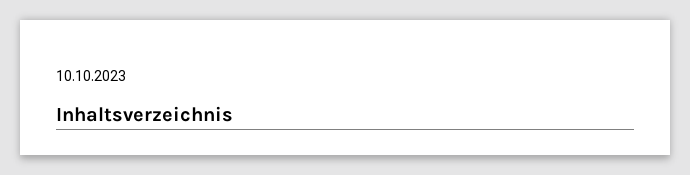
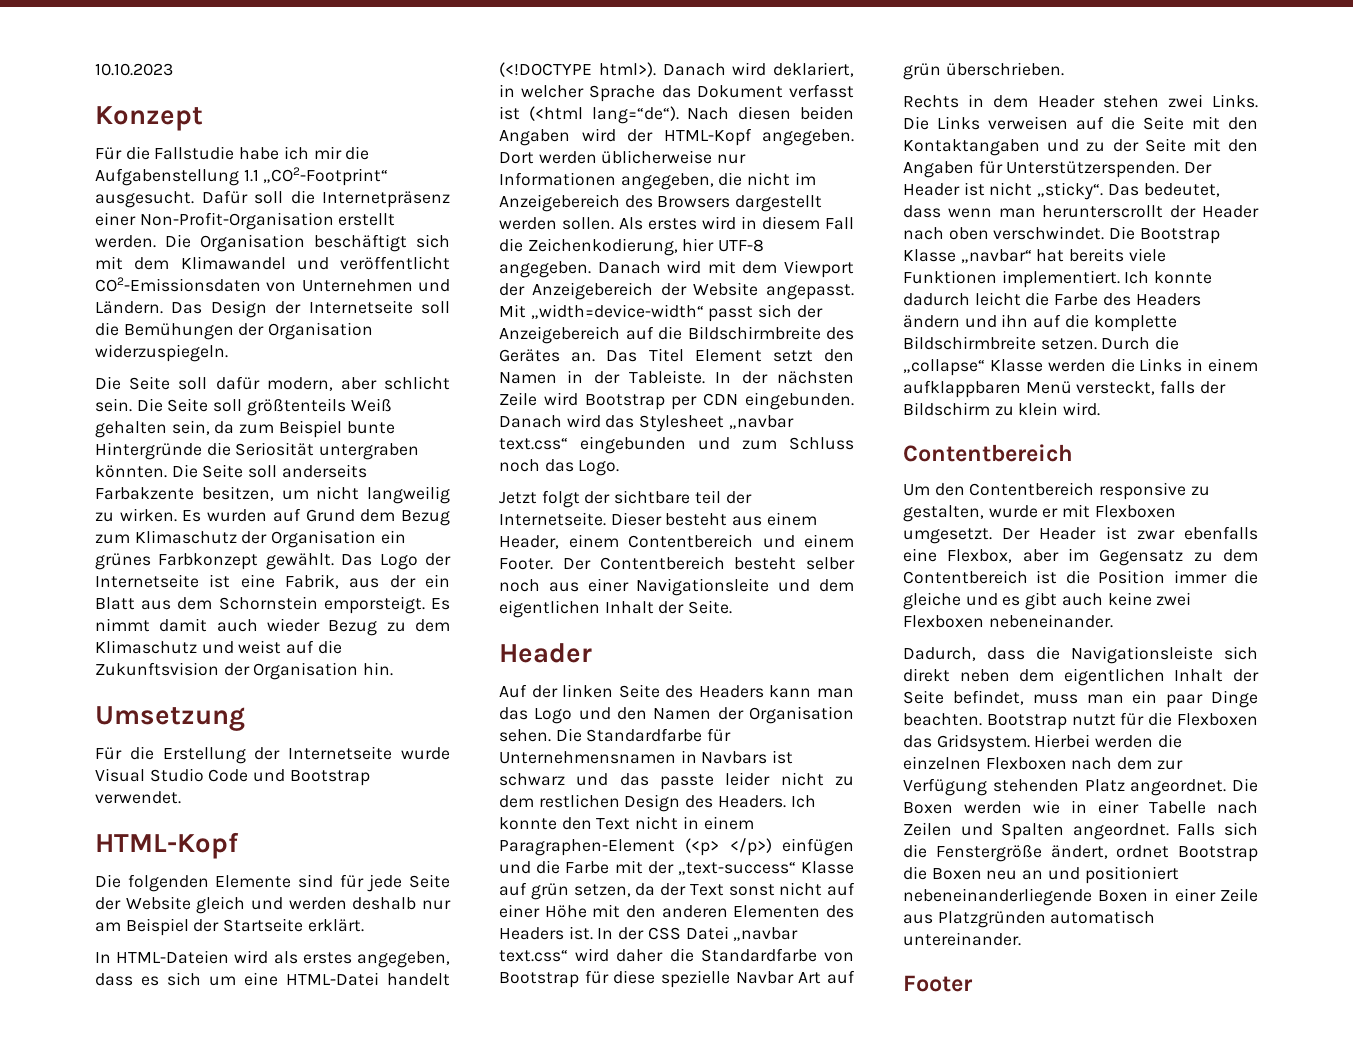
- Inhaltsverzeichnis
+ Konzept
+ Für die Fallstudie habe ich mir die Aufgabenstellung 1.1 „CO2-Footprint“ ausgesucht. Dafür soll die Internetpräsenz einer Non-Profit-Organisation erstellt werden. Die Organisation beschäftigt sich mit dem Klimawandel und veröffentlicht CO2-Emissionsdaten von Unternehmen und Ländern. Das Design der Internetseite soll die Bemühungen der Organisation widerzuspiegeln.
+ Die Seite soll dafür modern, aber schlicht sein. Die Seite soll größtenteils Weiß gehalten sein, da zum Beispiel bunte Hintergründe die Seriosität untergraben könnten. Die Seite soll anderseits Farbakzente besitzen, um nicht langweilig zu wirken. Es wurden auf Grund dem Bezug zum Klimaschutz der Organisation ein grünes Farbkonzept gewählt. Das Logo der Internetseite ist eine Fabrik, aus der ein Blatt aus dem Schornstein emporsteigt. Es nimmt damit auch wieder Bezug zu dem Klimaschutz und weist auf die Zukunftsvision der Organisation hin.
+ Umsetzung
+ Für die Erstellung der Internetseite wurde Visual Studio Code und Bootstrap verwendet.
+ HTML-Kopf
+ Die folgenden Elemente sind für jede Seite der Website gleich und werden deshalb nur am Beispiel der Startseite erklärt.
+ In HTML-Dateien wird als erstes angegeben, dass es sich um eine HTML-Datei handelt (<!DOCTYPE html>). Danach wird deklariert, in welcher Sprache das Dokument verfasst ist (<html lang=“de“). Nach diesen beiden Angaben wird der HTML-Kopf angegeben. Dort werden üblicherweise nur Informationen angegeben, die nicht im Anzeigebereich des Browsers dargestellt werden sollen. Als erstes wird in diesem Fall die Zeichenkodierung, hier UTF-8 angegeben. Danach wird mit dem Viewport der Anzeigebereich der Website angepasst. Mit „width=device-width“ passt sich der Anzeigebereich auf die Bildschirmbreite des Gerätes an. Das Titel Element setzt den Namen in der Tableiste. In der nächsten Zeile wird Bootstrap per CDN eingebunden. Danach wird das Stylesheet „navbar text.css“ eingebunden und zum Schluss noch das Logo.
+ Jetzt folgt der sichtbare teil der Internetseite. Dieser besteht aus einem Header, einem Contentbereich und einem Footer. Der Contentbereich besteht selber noch aus einer Navigationsleite und dem eigentlichen Inhalt der Seite.
+ Header
+ Auf der linken Seite des Headers kann man das Logo und den Namen der Organisation sehen. Die Standardfarbe für Unternehmensnamen in Navbars ist schwarz und das passte leider nicht zu dem restlichen Design des Headers. Ich konnte den Text nicht in einem Paragraphen-Element (<p> </p>) einfügen und die Farbe mit der „text-success“ Klasse auf grün setzen, da der Text sonst nicht auf einer Höhe mit den anderen Elementen des Headers ist. In der CSS Datei „navbar text.css“ wird daher die Standardfarbe von Bootstrap für diese spezielle Navbar Art auf grün überschrieben.
+ Rechts in dem Header stehen zwei Links. Die Links verweisen auf die Seite mit den Kontaktangaben und zu der Seite mit den Angaben für Unterstützerspenden. Der Header ist nicht „sticky“. Das bedeutet, dass wenn man herunterscrollt der Header nach oben verschwindet. Die Bootstrap Klasse „navbar“ hat bereits viele Funktionen implementiert. Ich konnte dadurch leicht die Farbe des Headers ändern und ihn auf die komplette Bildschirmbreite setzen. Durch die „collapse“ Klasse werden die Links in einem aufklappbaren Menü versteckt, falls der Bildschirm zu klein wird.
+ Contentbereich
+ Um den Contentbereich responsive zu gestalten, wurde er mit Flexboxen umgesetzt. Der Header ist zwar ebenfalls eine Flexbox, aber im Gegensatz zu dem Contentbereich ist die Position immer die gleiche und es gibt auch keine zwei Flexboxen nebeneinander.
+ Dadurch, dass die Navigationsleiste sich direkt neben dem eigentlichen Inhalt der Seite befindet, muss man ein paar Dinge beachten. Bootstrap nutzt für die Flexboxen das Gridsystem. Hierbei werden die einzelnen Flexboxen nach dem zur Verfügung stehenden Platz angeordnet. Die Boxen werden wie in einer Tabelle nach Zeilen und Spalten angeordnet. Falls sich die Fenstergröße ändert, ordnet Bootstrap die Boxen neu an und positioniert nebeneinanderliegende Boxen in einer Zeile aus Platzgründen automatisch untereinander.
+ Footer

